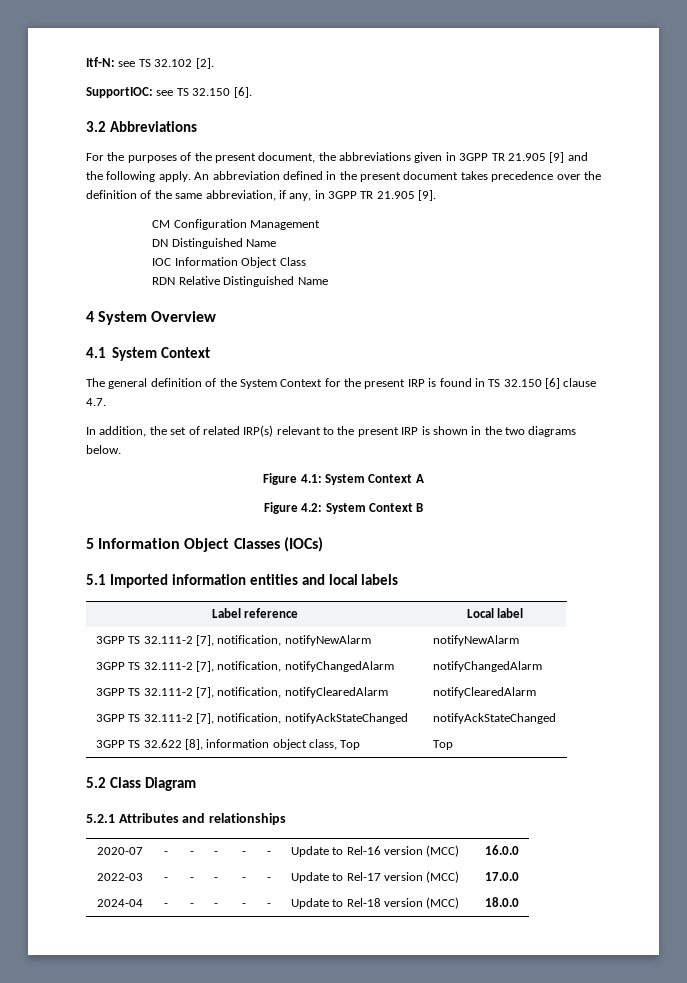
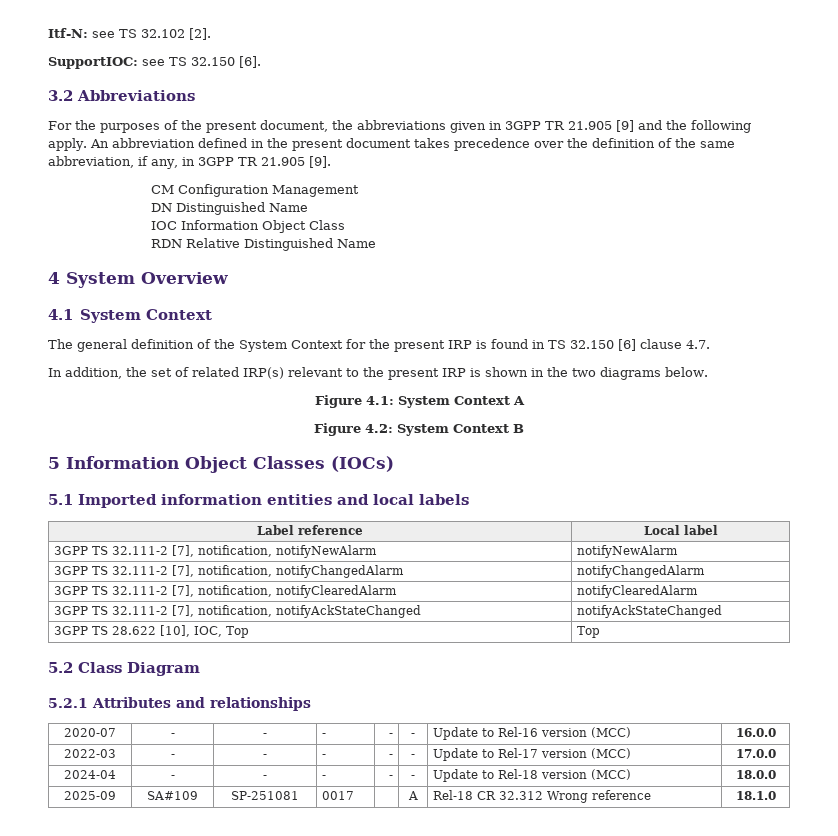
- 3GPP TS 32.622 [8], information object class, Top | Top
+ 3GPP TS 28.622 [10], IOC, Top | Top
+ 2025-09 | SA#109 | SP-251081 | 0017 | | A | Rel-18 CR 32.312 Wrong reference | 18.1.0

